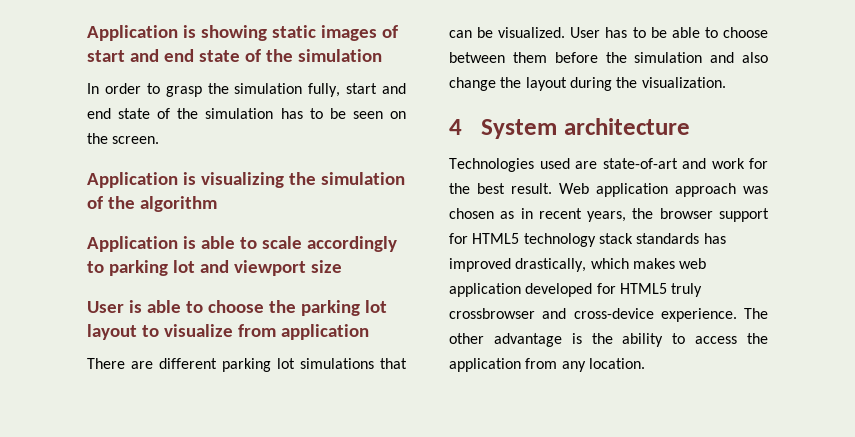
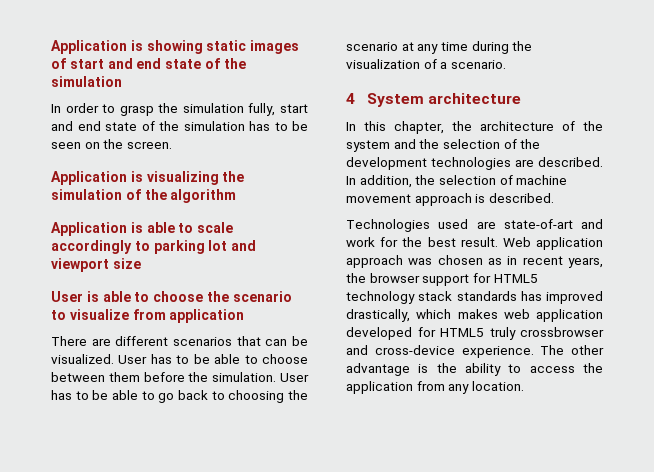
- User is able to choose the parking lot layout to visualize from application
+ User is able to choose the scenario to visualize from application
- There are different parking lot simulations that can be visualized.
+ There are different scenarios that can be visualized.
- User has to be able to choose between them before the simulation and also change the layout during the visualization.
+ User has to be able to choose between them before the simulation. User has to be able to go back to choosing the scenario at any time during the visualization of a scenario.
  4 System architecture
+ In this chapter, the architecture of the system and the selection of the development technologies are described. In addition, the selection of machine movement approach is described.

